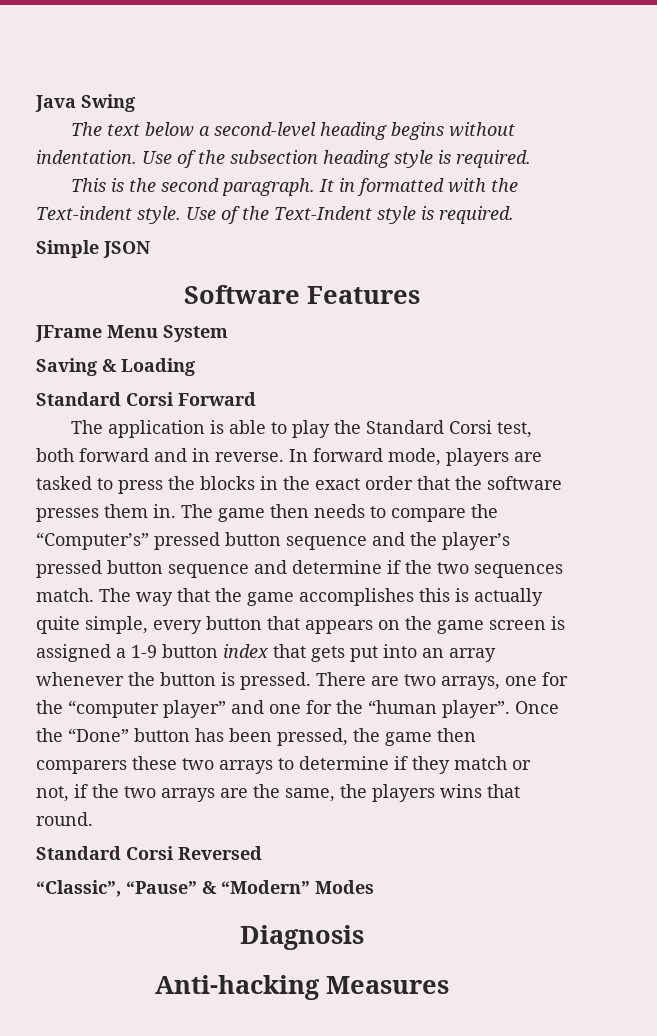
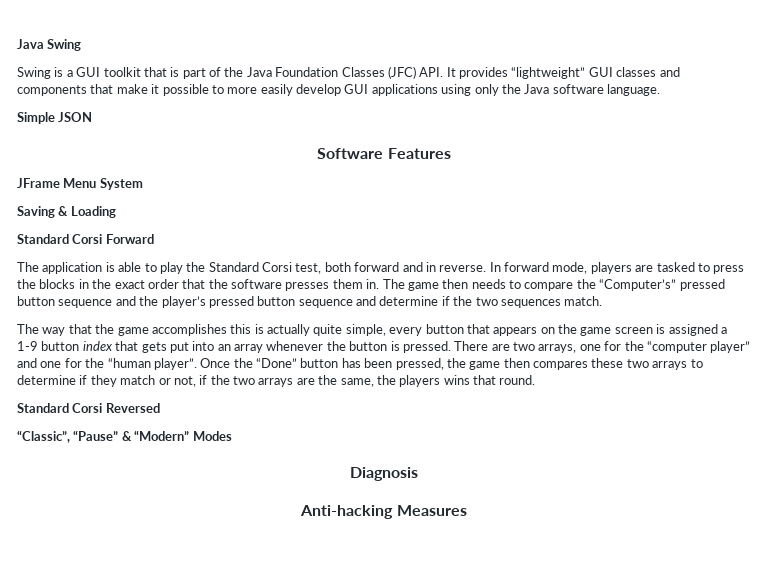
- The text below a second-level heading begins without indentation. Use of the subsection heading style is required.
- This is the second paragraph. It in formatted with the Text-indent style. Use of the Text-Indent style is required.
+ Swing is a GUI toolkit that is part of the Java Foundation Classes (JFC) API. It provides “lightweight” GUI classes and components that make it possible to more easily develop GUI applications using only the Java software language.
- The game then needs to compare the “Computer’s” pressed button sequence and the player’s pressed button sequence and determine if the two sequences match. The way that the game accomplishes this is actually quite simple, every button that appears on the game screen is assigned a 1-9 button index that gets put into an array whenever the button is pressed.
+ The game then needs to compare the “Computer’s” pressed button sequence and the player’s pressed button sequence and determine if the two sequences match.
+ The way that the game accomplishes this is actually quite simple, every button that appears on the game screen is assigned a 1-9 button index that gets put into an array whenever the button is pressed.
- Once the “Done” button has been pressed, the game then comparers these two arrays to determine if they match or not, if the two arrays are the same, the players wins that round.
+ Once the “Done” button has been pressed, the game then compares these two arrays to determine if they match or not, if the two arrays are the same, the players wins that round.

